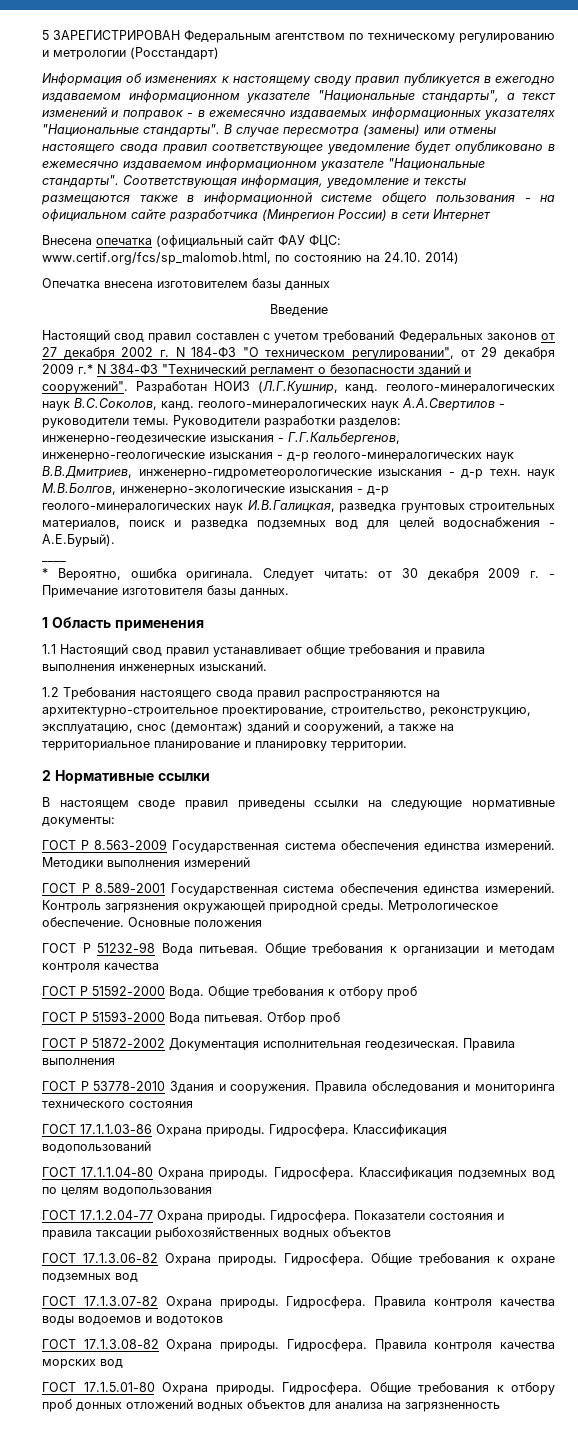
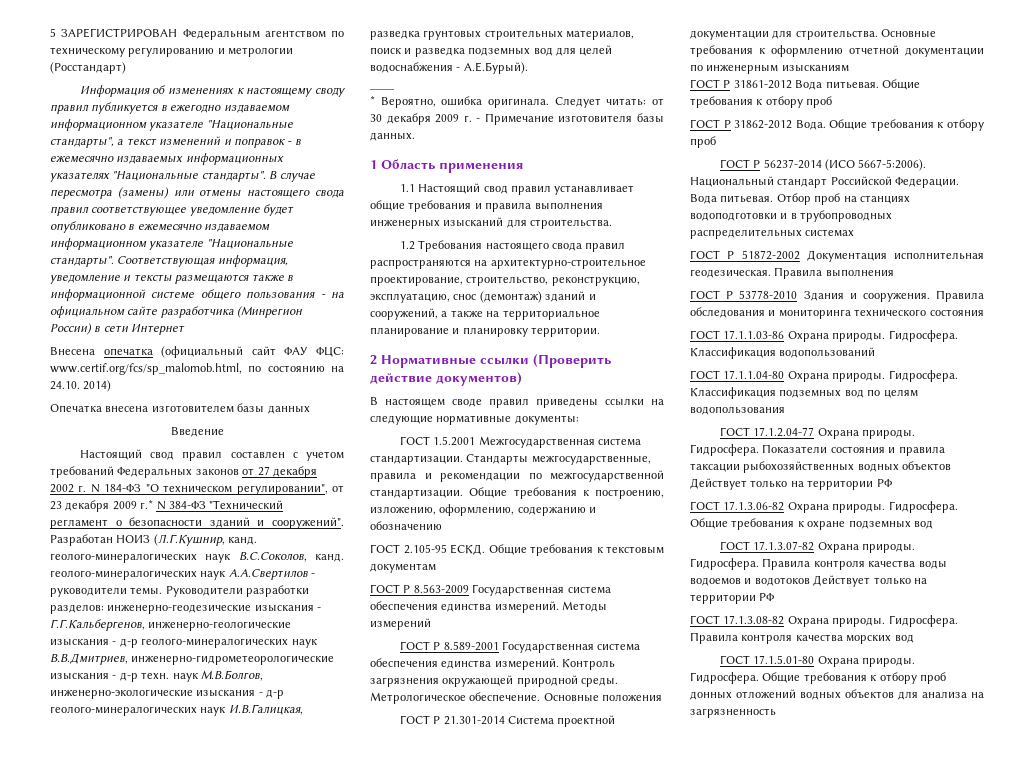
- Настоящий свод правил составлен с учетом требований Федеральных законов от 27 декабря 2002 г. N 184-ФЗ "О техническом регулировании", от 29 декабря 2009 г.* N 384-ФЗ "Технический регламент о безопасности зданий и сооружений".
+ Настоящий свод правил составлен с учетом требований Федеральных законов от 27 декабря 2002 г. N 184-ФЗ "О техническом регулировании", от 23 декабря 2009 г.* N 384-ФЗ "Технический регламент о безопасности зданий и сооружений".
- 1.1 Настоящий свод правил устанавливает общие требования и правила выполнения инженерных изысканий.
+ 1.1 Настоящий свод правил устанавливает общие требования и правила выполнения инженерных изысканий для строительства.
- 2 Нормативные ссылки
+ 2 Нормативные ссылки (Проверить действие документов)
+ ГОСТ 1.5.2001 Межгосударственная система стандартизации. Стандарты межгосударственные, правила и рекомендации по межгосударственной стандартизации. Общие требования к построению, изложению, оформлению, содержанию и обозначению
+ ГОСТ 2.105-95 ЕСКД. Общие требования к текстовым документам
- Методики выполнения измерений
+ Методы измерений
- ГОСТ Р 51232-98 Вода питьевая. Общие требования к организации и методам контроля качества
- ГОСТ Р 51592-2000 Вода.
+ ГОСТ Р 21.301-2014 Система проектной документации для строительства. Основные требования к оформлению отчетной документации по инженерным изысканиям
+ ГОСТ Р 31861-2012 Вода питьевая. Общие требования к отбору проб
+ ГОСТ Р 31862-2012 Вода.
- ГОСТ Р 51593-2000 Вода питьевая. Отбор проб
+ ГОСТ Р 56237-2014 (ИСО 5667-5:2006). Национальный стандарт Российской Федерации. Вода питьевая. Отбор проб на станциях водоподготовки и в трубопроводных распределительных системах
- Показатели состояния и правила таксации рыбохозяйственных водных объектов
+ Показатели состояния и правила таксации рыбохозяйственных водных объектов Действует только на территории РФ
- Правила контроля качества воды водоемов и водотоков
+ Правила контроля качества воды водоемов и водотоков Действует только на территории РФ

